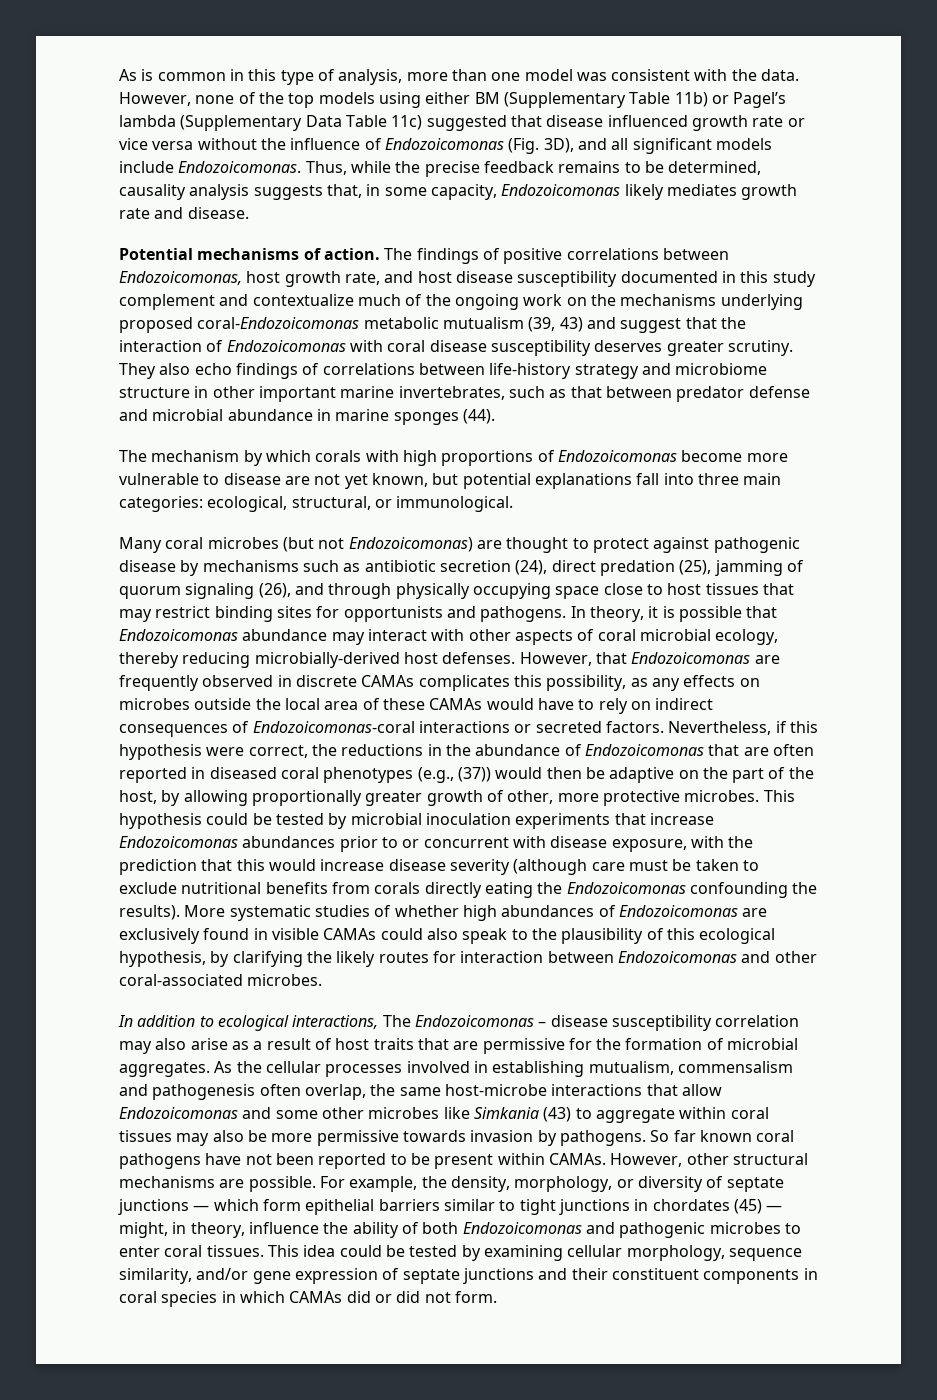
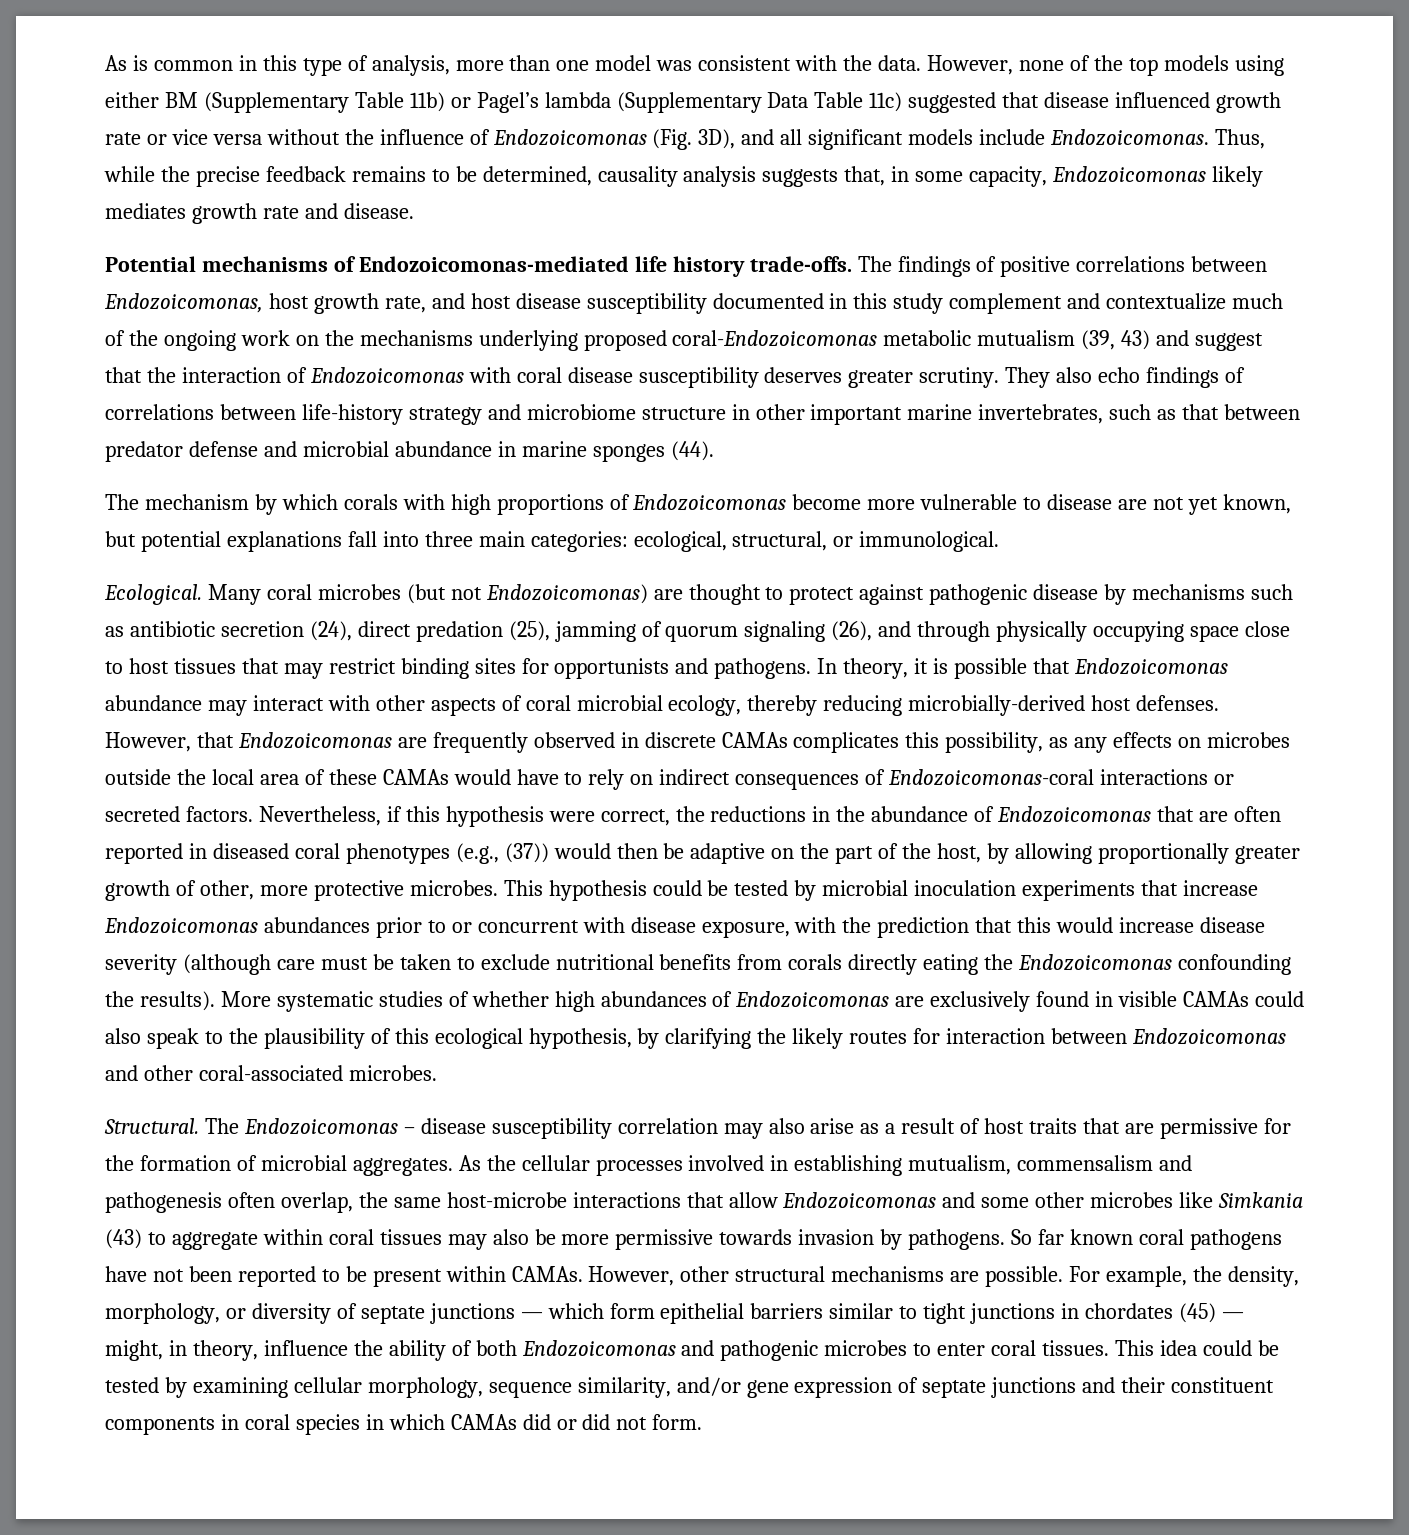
- Potential mechanisms of action.
+ Potential mechanisms of Endozoicomonas-mediated life history trade-offs.
+ Ecological.
- In addition to ecological interactions, The Endozoicomonas – disease susceptibility correlation may also arise as a result of host traits that are permissive for the formation of microbial aggregates.
+ Structural. The Endozoicomonas – disease susceptibility correlation may also arise as a result of host traits that are permissive for the formation of microbial aggregates.

